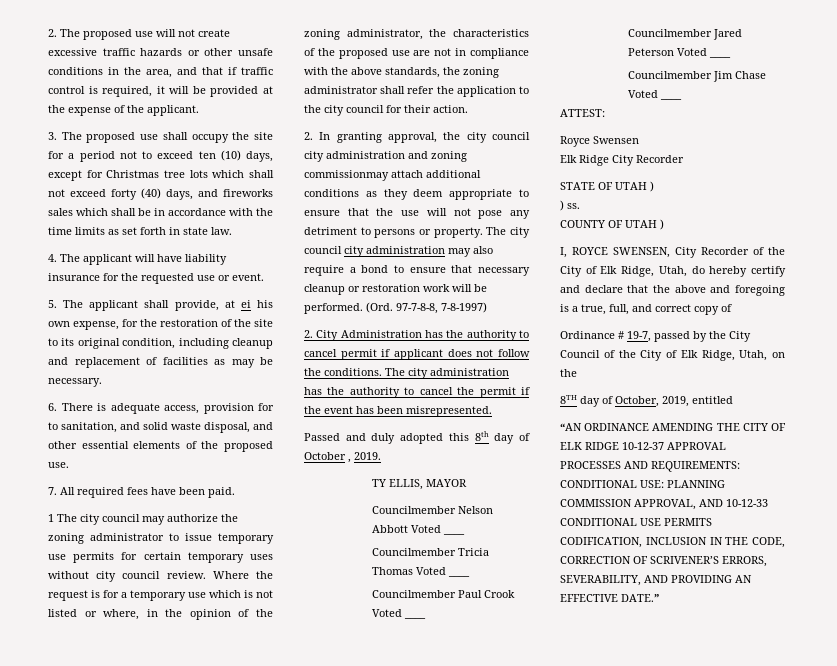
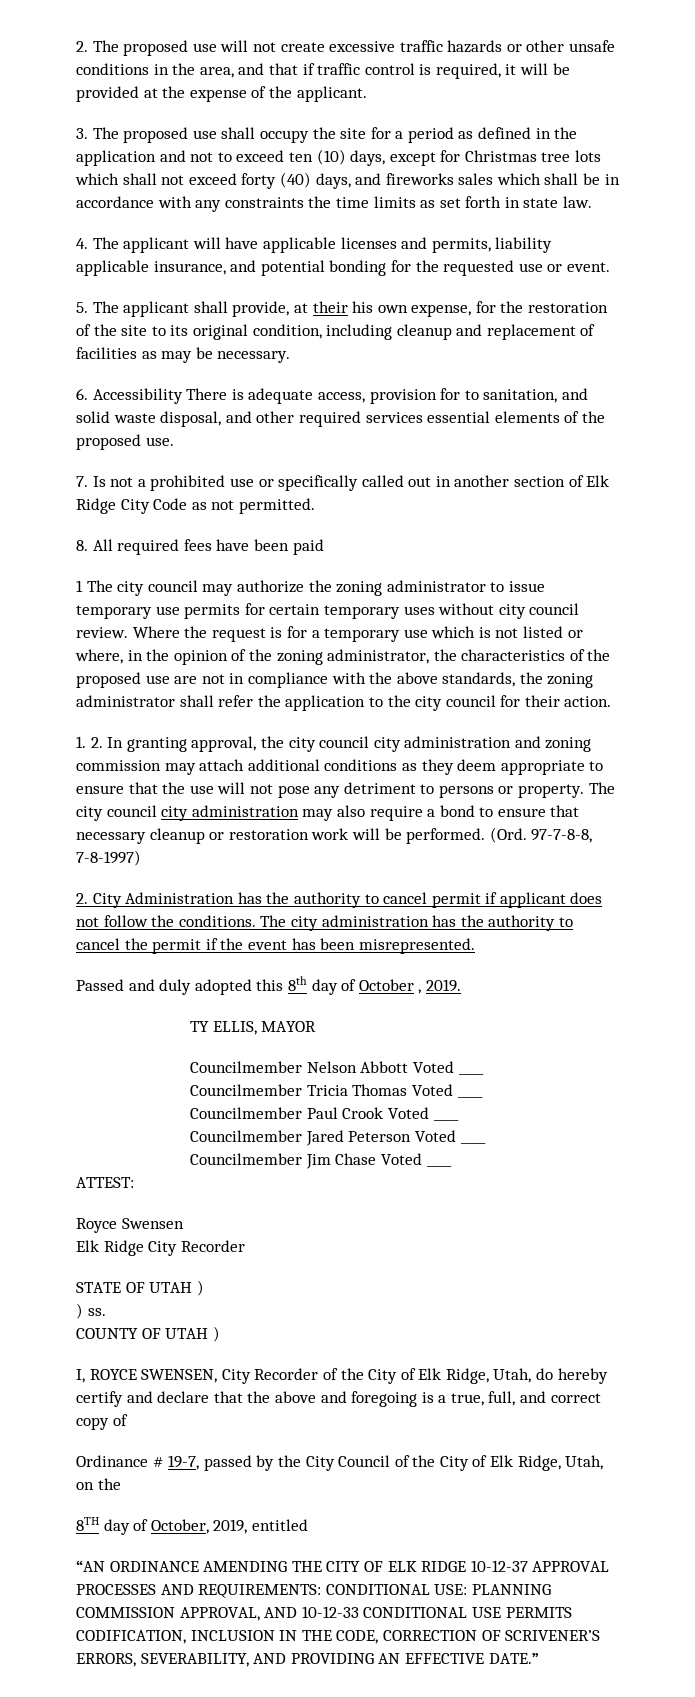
- 3. The proposed use shall occupy the site for a period not to exceed ten (10) days, except for Christmas tree lots which shall not exceed forty (40) days, and fireworks sales which shall be in accordance with the time limits as set forth in state law.
+ 3. The proposed use shall occupy the site for a period as defined in the application and not to exceed ten (10) days, except for Christmas tree lots which shall not exceed forty (40) days, and fireworks sales which shall be in accordance with any constraints the time limits as set forth in state law.
- 4. The applicant will have liability insurance for the requested use or event.
+ 4. The applicant will have applicable licenses and permits, liability applicable insurance, and potential bonding for the requested use or event.
- 5. The applicant shall provide, at ei his own expense, for the restoration of the site to its original condition, including cleanup and replacement of facilities as may be necessary.
+ 5. The applicant shall provide, at their his own expense, for the restoration of the site to its original condition, including cleanup and replacement of facilities as may be necessary.
- 6. There is adequate access, provision for to sanitation, and solid waste disposal, and other essential elements of the proposed use.
+ 6. Accessibility There is adequate access, provision for to sanitation, and solid waste disposal, and other required services essential elements of the proposed use.
- 7. All required fees have been paid.
+ 7. Is not a prohibited use or specifically called out in another section of Elk Ridge City Code as not permitted.
+ 8. All required fees have been paid
- 2. In granting approval, the city council city administration and zoning commissionmay attach additional conditions as they deem appropriate to ensure that the use will not pose any detriment to persons or property.
+ 1. 2. In granting approval, the city council city administration and zoning commission may attach additional conditions as they deem appropriate to ensure that the use will not pose any detriment to persons or property.

